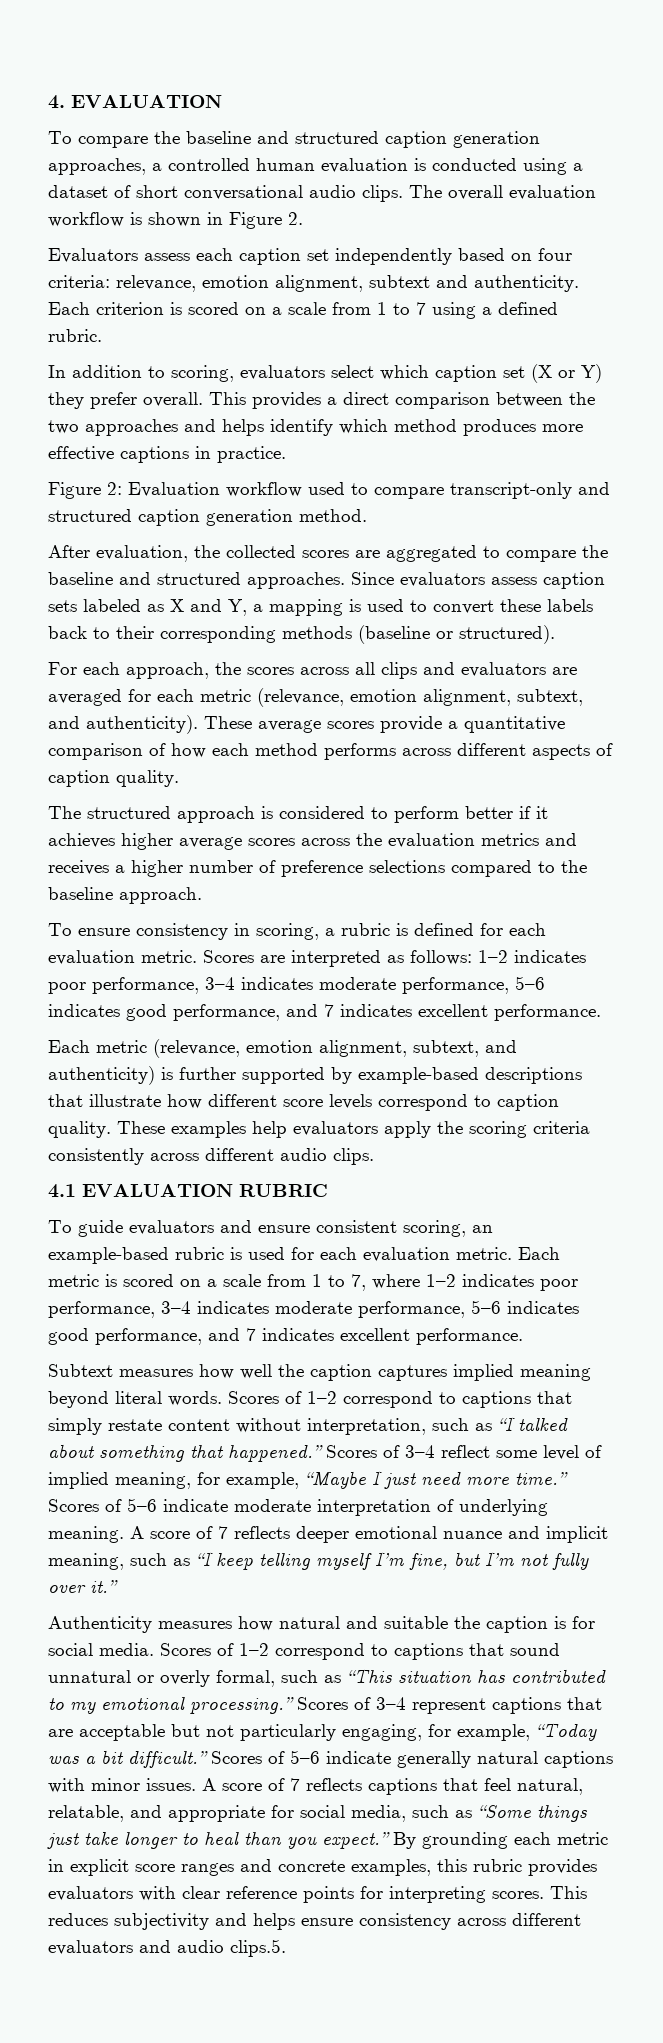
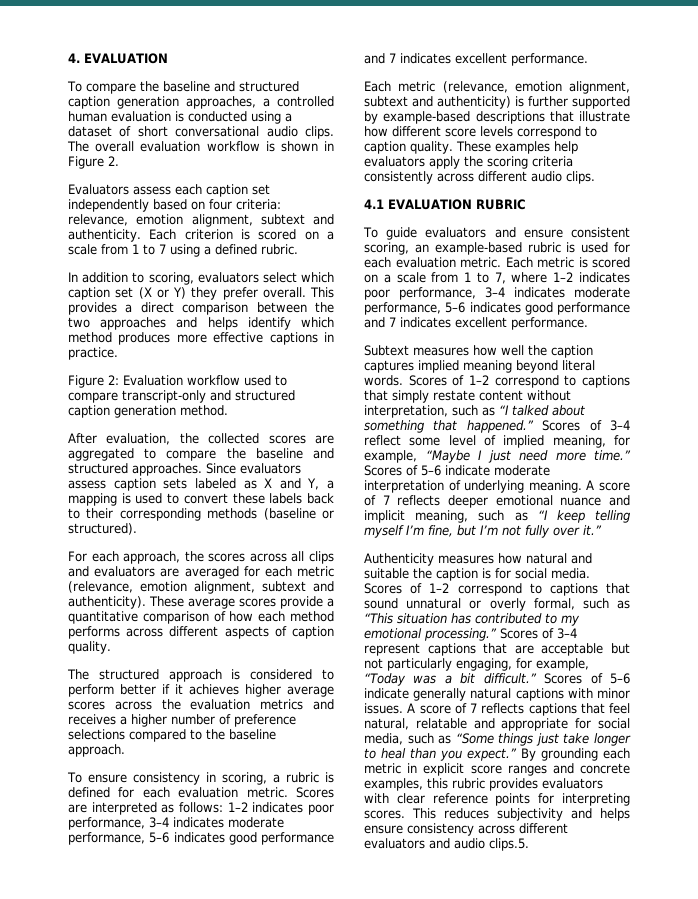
- For each approach, the scores across all clips and evaluators are averaged for each metric (relevance, emotion alignment, subtext, and authenticity).
+ For each approach, the scores across all clips and evaluators are averaged for each metric (relevance, emotion alignment, subtext and authenticity).
- Scores are interpreted as follows: 1–2 indicates poor performance, 3–4 indicates moderate performance, 5–6 indicates good performance, and 7 indicates excellent performance.
+ Scores are interpreted as follows: 1–2 indicates poor performance, 3–4 indicates moderate performance, 5–6 indicates good performance and 7 indicates excellent performance.
- Each metric (relevance, emotion alignment, subtext, and authenticity) is further supported by example-based descriptions that illustrate how different score levels correspond to caption quality.
+ Each metric (relevance, emotion alignment, subtext and authenticity) is further supported by example-based descriptions that illustrate how different score levels correspond to caption quality.
- Each metric is scored on a scale from 1 to 7, where 1–2 indicates poor performance, 3–4 indicates moderate performance, 5–6 indicates good performance, and 7 indicates excellent performance.
+ Each metric is scored on a scale from 1 to 7, where 1–2 indicates poor performance, 3–4 indicates moderate performance, 5–6 indicates good performance and 7 indicates excellent performance.
- A score of 7 reflects captions that feel natural, relatable, and appropriate for social media, such as “Some things just take longer to heal than you expect.”
+ A score of 7 reflects captions that feel natural, relatable and appropriate for social media, such as “Some things just take longer to heal than you expect.”

